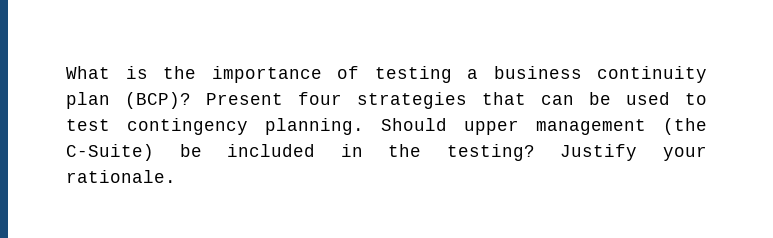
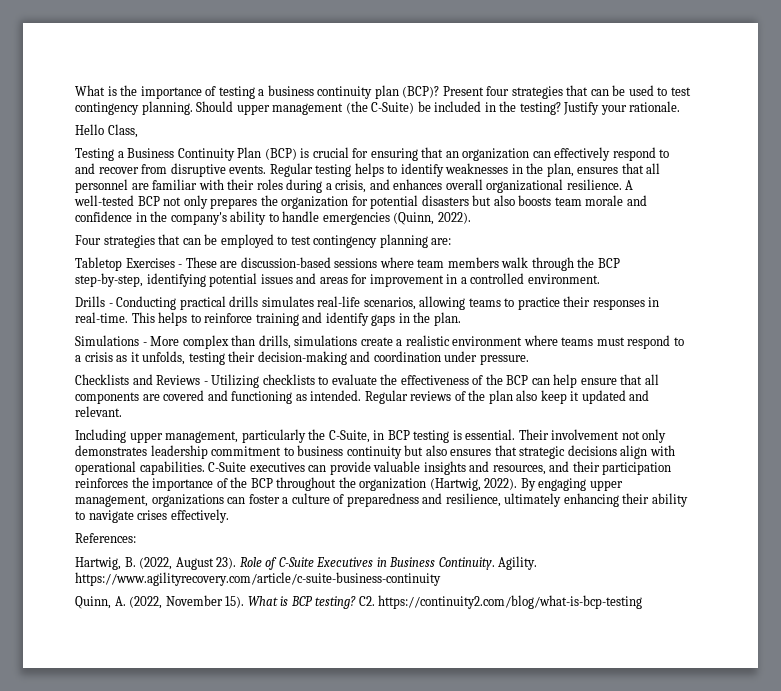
+ Hello Class,
+ Testing a Business Continuity Plan (BCP) is crucial for ensuring that an organization can effectively respond to and recover from disruptive events. Regular testing helps to identify weaknesses in the plan, ensures that all personnel are familiar with their roles during a crisis, and enhances overall organizational resilience. A well-tested BCP not only prepares the organization for potential disasters but also boosts team morale and confidence in the company's ability to handle emergencies (Quinn, 2022).
+ Four strategies that can be employed to test contingency planning are:
+ Tabletop Exercises - These are discussion-based sessions where team members walk through the BCP step-by-step, identifying potential issues and areas for improvement in a controlled environment.
+ Drills - Conducting practical drills simulates real-life scenarios, allowing teams to practice their responses in real-time. This helps to reinforce training and identify gaps in the plan.
+ Simulations - More complex than drills, simulations create a realistic environment where teams must respond to a crisis as it unfolds, testing their decision-making and coordination under pressure.
+ Checklists and Reviews - Utilizing checklists to evaluate the effectiveness of the BCP can help ensure that all components are covered and functioning as intended. Regular reviews of the plan also keep it updated and relevant.
+ Including upper management, particularly the C-Suite, in BCP testing is essential. Their involvement not only demonstrates leadership commitment to business continuity but also ensures that strategic decisions align with operational capabilities. C-Suite executives can provide valuable insights and resources, and their participation reinforces the importance of the BCP throughout the organization (Hartwig, 2022). By engaging upper management, organizations can foster a culture of preparedness and resilience, ultimately enhancing their ability to navigate crises effectively.
+ References:
+ Hartwig, B. (2022, August 23). Role of C-Suite Executives in Business Continuity. Agility. https://www.agilityrecovery.com/article/c-suite-business-continuity
+ Quinn, A. (2022, November 15). What is BCP testing? C2. https://continuity2.com/blog/what-is-bcp-testing

